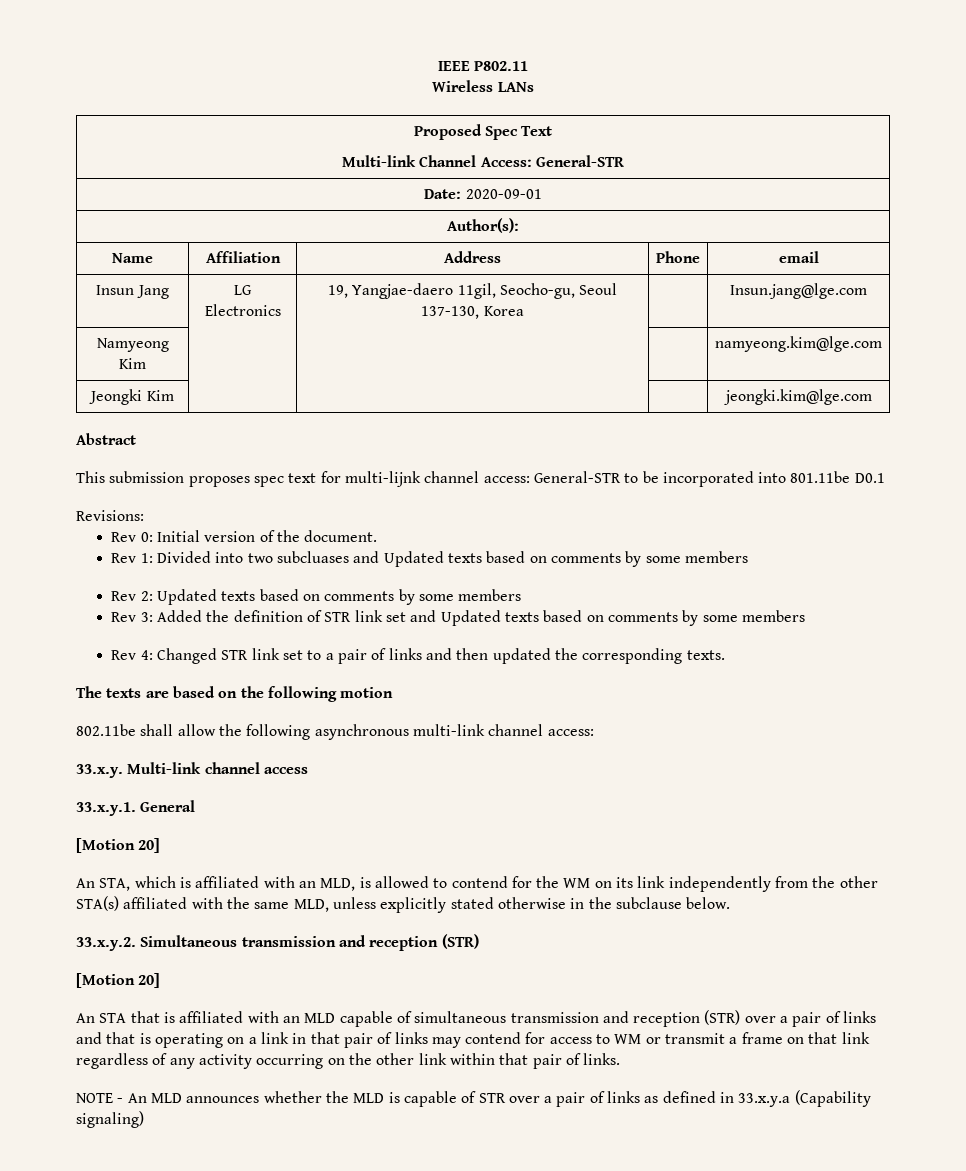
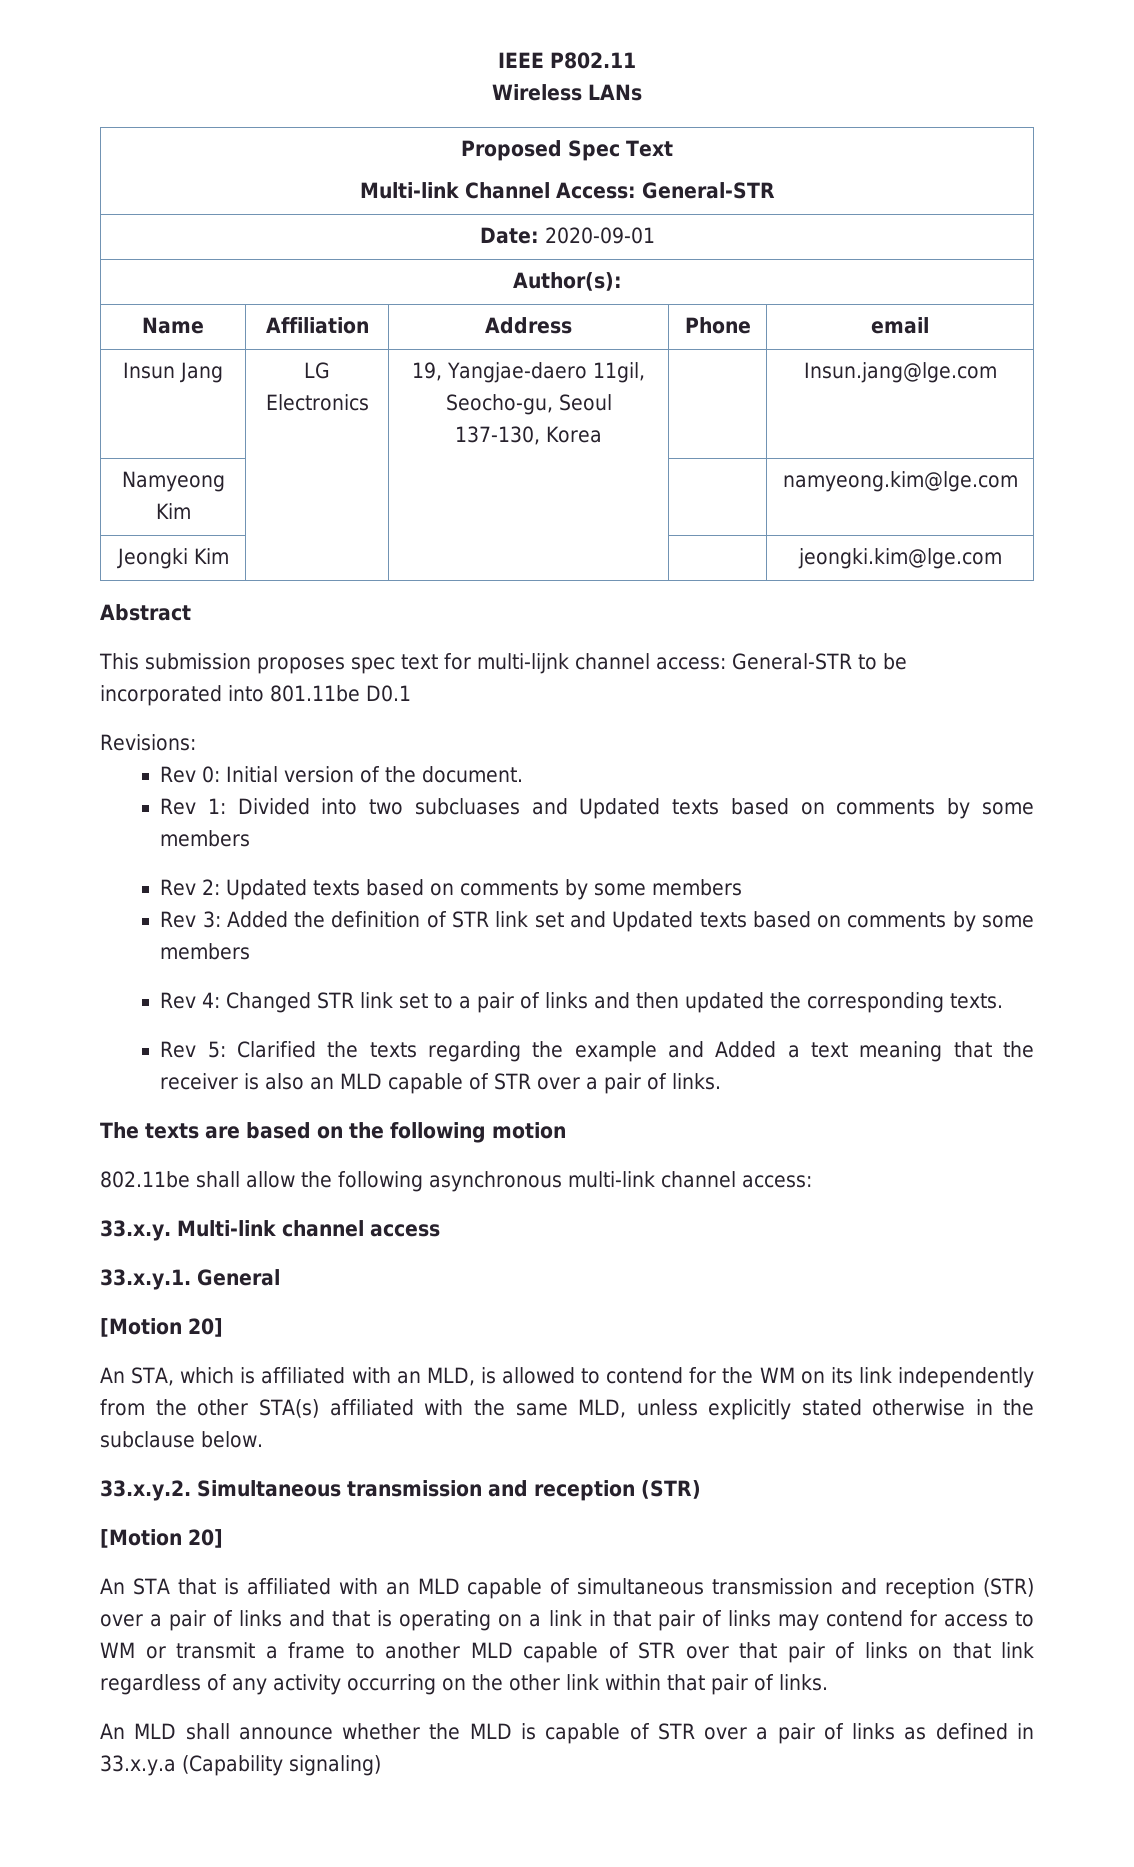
+ Rev 5: Clarified the texts regarding the example and Added a text meaning that the receiver is also an MLD capable of STR over a pair of links.
- An STA that is affiliated with an MLD capable of simultaneous transmission and reception (STR) over a pair of links and that is operating on a link in that pair of links may contend for access to WM or transmit a frame on that link regardless of any activity occurring on the other link within that pair of links.
+ An STA that is affiliated with an MLD capable of simultaneous transmission and reception (STR) over a pair of links and that is operating on a link in that pair of links may contend for access to WM or transmit a frame to another MLD capable of STR over that pair of links on that link regardless of any activity occurring on the other link within that pair of links.
- NOTE - An MLD announces whether the MLD is capable of STR over a pair of links as defined in 33.x.y.a (Capability signaling)
+ An MLD shall announce whether the MLD is capable of STR over a pair of links as defined in 33.x.y.a (Capability signaling)

